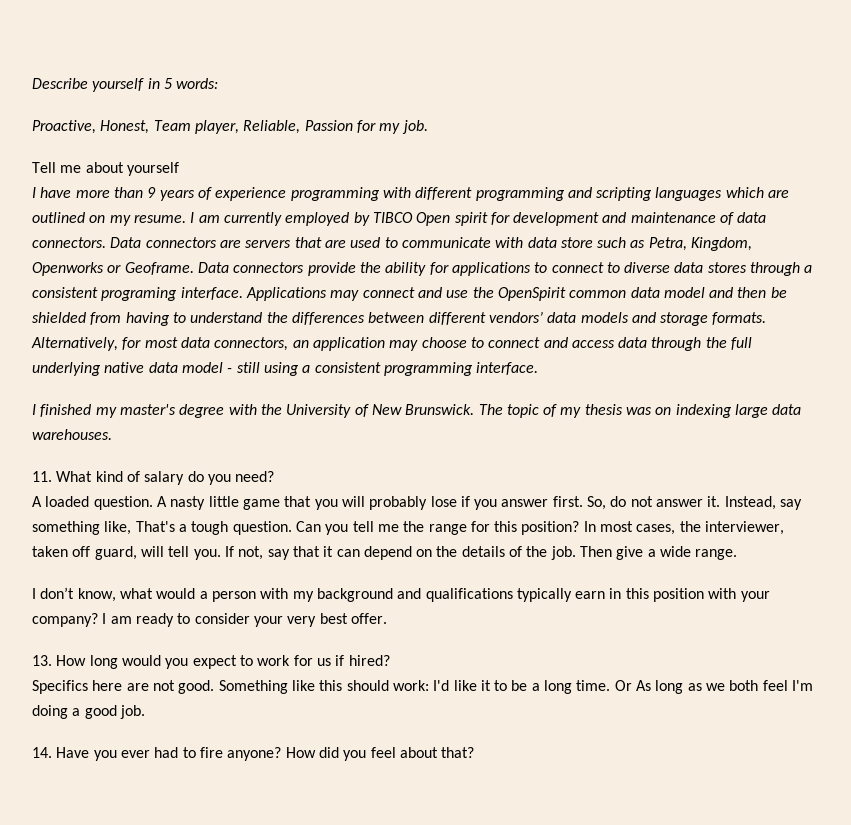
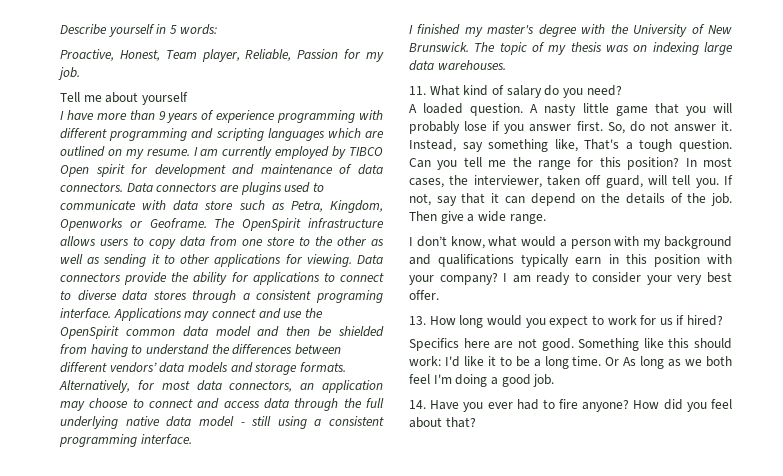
- Data connectors are servers that are used to communicate with data store such as Petra, Kingdom, Openworks or Geoframe.
+ Data connectors are plugins used to communicate with data store such as Petra, Kingdom, Openworks or Geoframe.
+ The OpenSpirit infrastructure allows users to copy data from one store to the other as well as sending it to other applications for viewing.

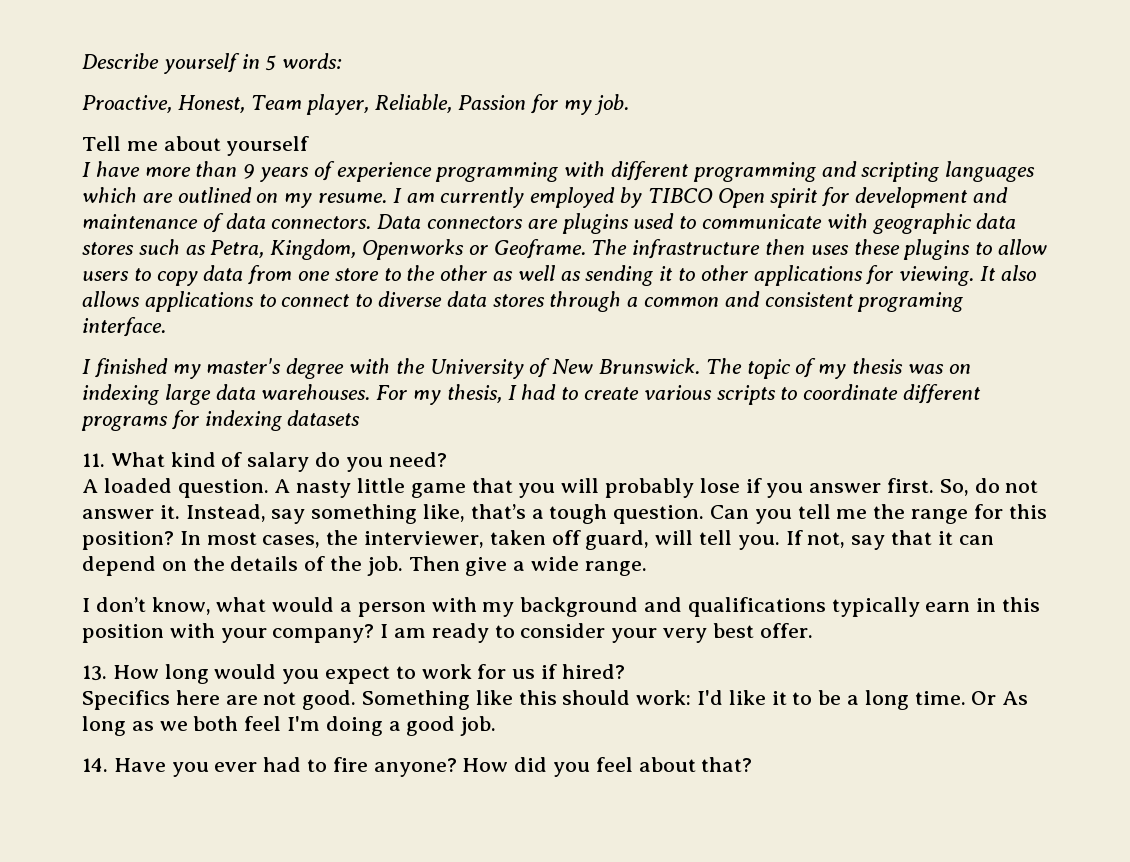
- Data connectors are plugins used to communicate with data store such as Petra, Kingdom, Openworks or Geoframe.
+ Data connectors are plugins used to communicate with geographic data stores such as Petra, Kingdom, Openworks or Geoframe.
- The OpenSpirit infrastructure allows users to copy data from one store to the other as well as sending it to other applications for viewing.
+ The infrastructure then uses these plugins to allow users to copy data from one store to the other as well as sending it to other applications for viewing.
- Data connectors provide the ability for applications to connect to diverse data stores through a consistent programing interface. Applications may connect and use the OpenSpirit common data model and then be shielded from having to understand the differences between different vendors’ data models and storage formats. Alternatively, for most data connectors, an application may choose to connect and access data through the full underlying native data model - still using a consistent programming interface.
+ It also allows applications to connect to diverse data stores through a common and consistent programing interface.
+ For my thesis, I had to create various scripts to coordinate different programs for indexing datasets
- Instead, say something like, That's a tough question.
+ Instead, say something like, that’s a tough question.

